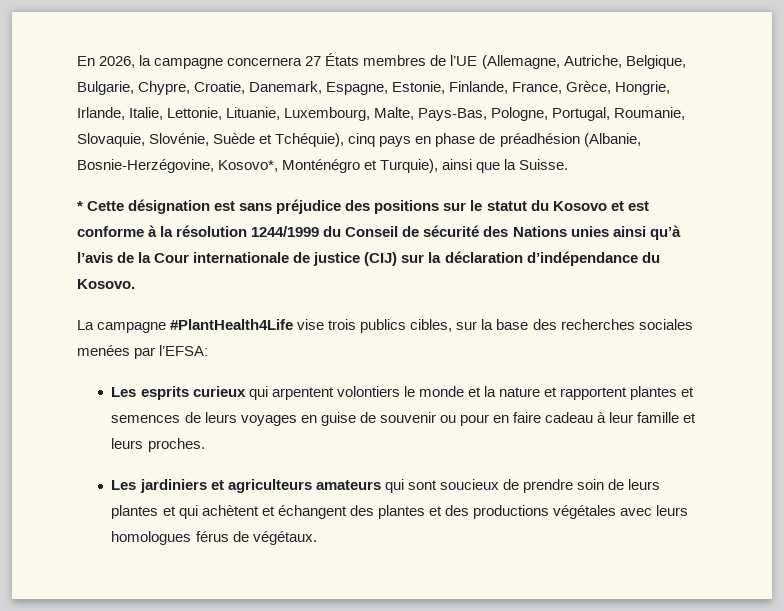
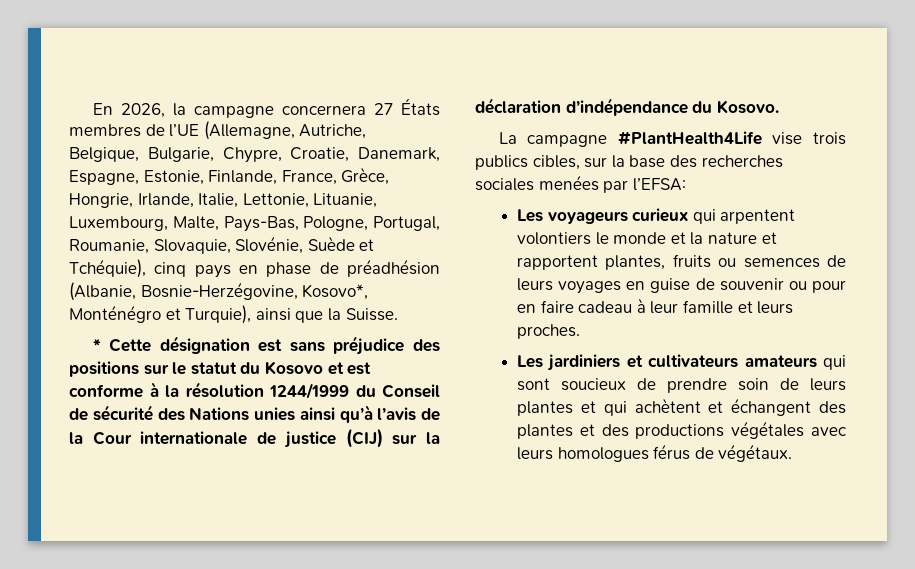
- Les esprits curieux qui arpentent volontiers le monde et la nature et rapportent plantes et semences de leurs voyages en guise de souvenir ou pour en faire cadeau à leur famille et leurs proches.
+ Les voyageurs curieux qui arpentent volontiers le monde et la nature et rapportent plantes, fruits ou semences de leurs voyages en guise de souvenir ou pour en faire cadeau à leur famille et leurs proches.
- Les jardiniers et agriculteurs amateurs qui sont soucieux de prendre soin de leurs plantes et qui achètent et échangent des plantes et des productions végétales avec leurs homologues férus de végétaux.
+ Les jardiniers et cultivateurs amateurs qui sont soucieux de prendre soin de leurs plantes et qui achètent et échangent des plantes et des productions végétales avec leurs homologues férus de végétaux.

